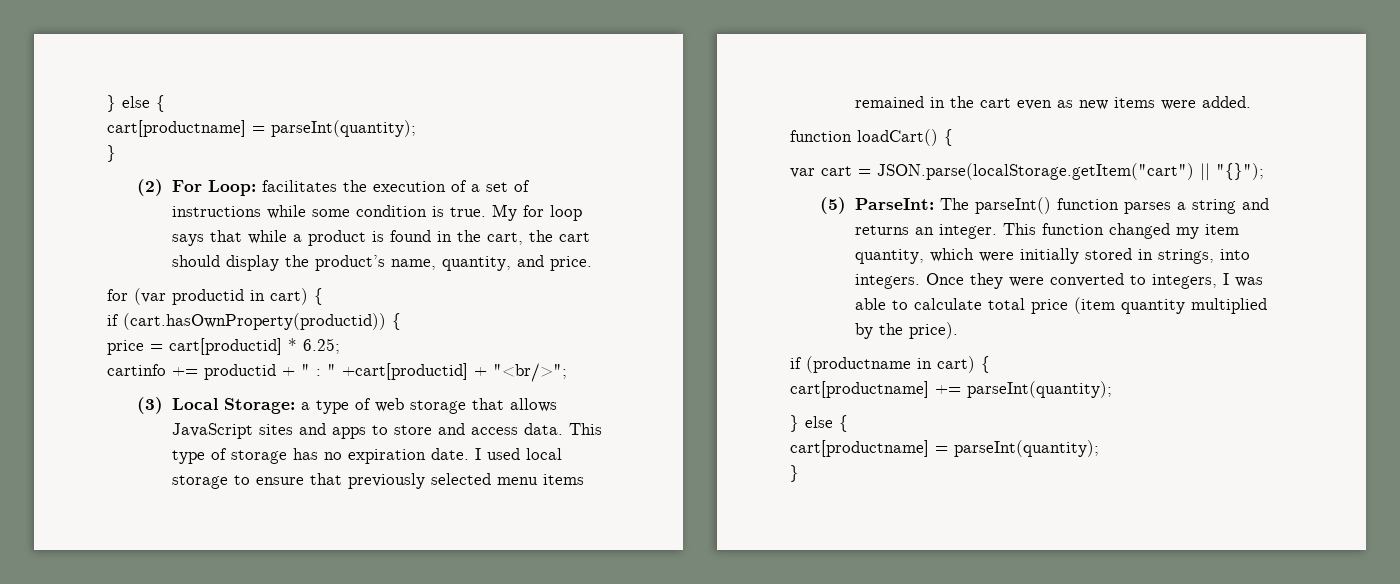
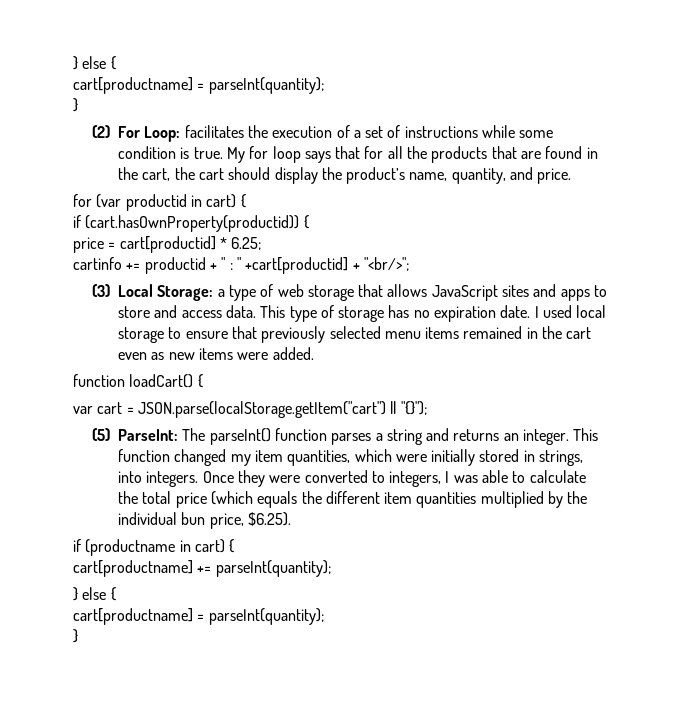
- My for loop says that while a product is found in the cart, the cart should display the product’s name, quantity, and price.
+ My for loop says that for all the products that are found in the cart, the cart should display the product’s name, quantity, and price.
- This function changed my item quantity, which were initially stored in strings, into integers.
+ This function changed my item quantities, which were initially stored in strings, into integers.
- Once they were converted to integers, I was able to calculate total price (item quantity multiplied by the price).
+ Once they were converted to integers, I was able to calculate the total price (which equals the different item quantities multiplied by the individual bun price, $6.25).

